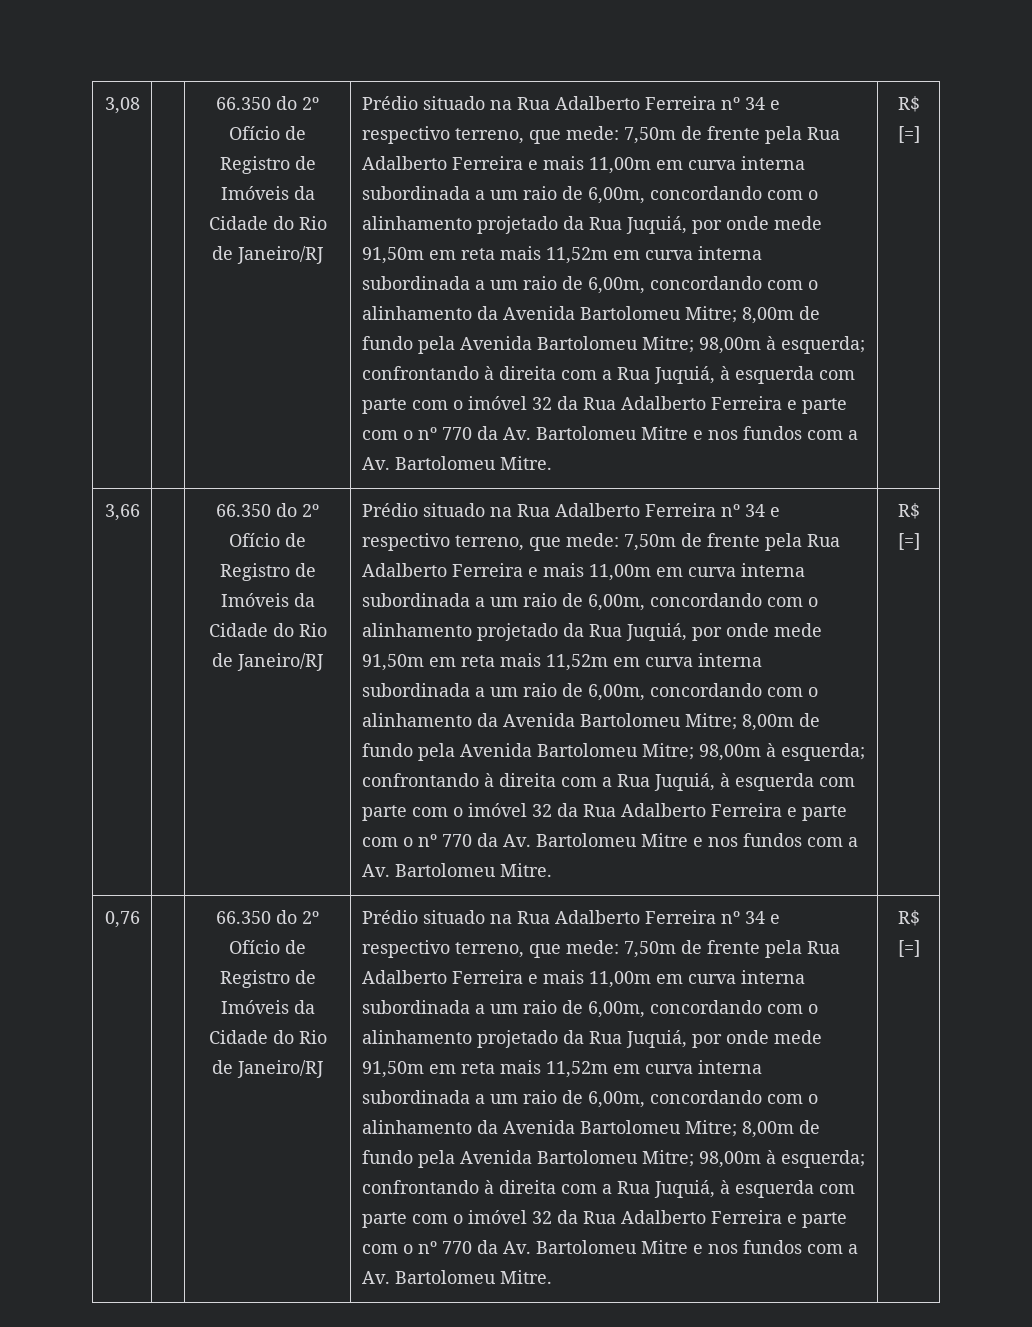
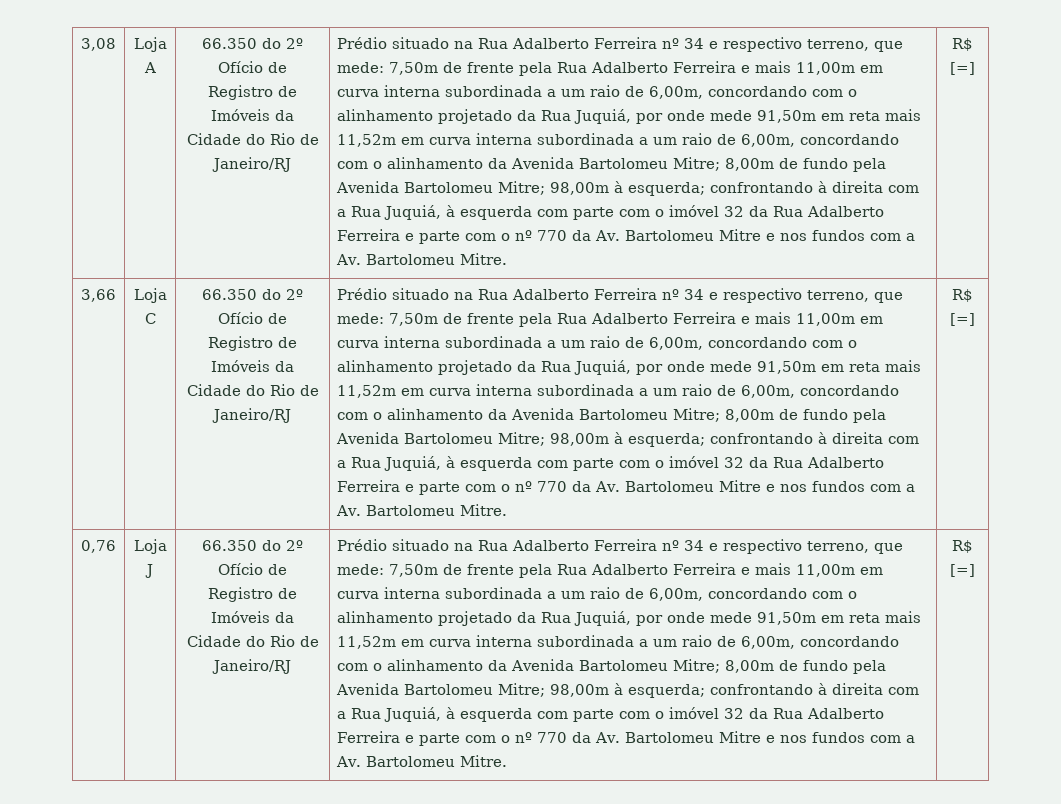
+ Loja A
+ Loja C
+ Loja J

